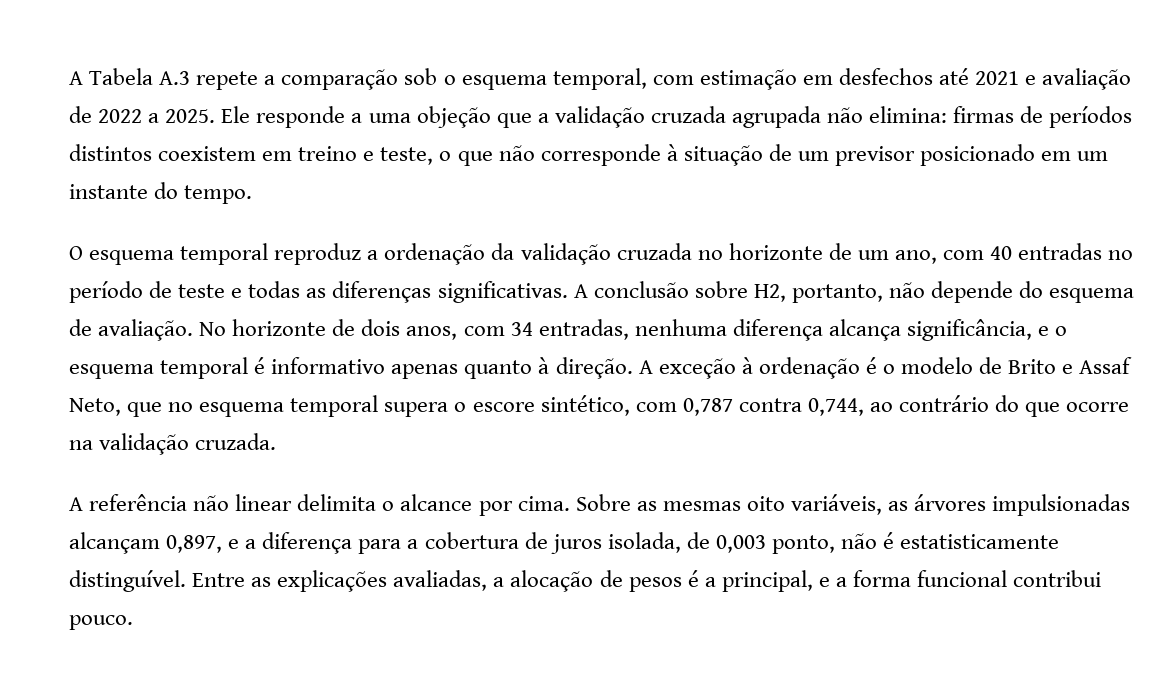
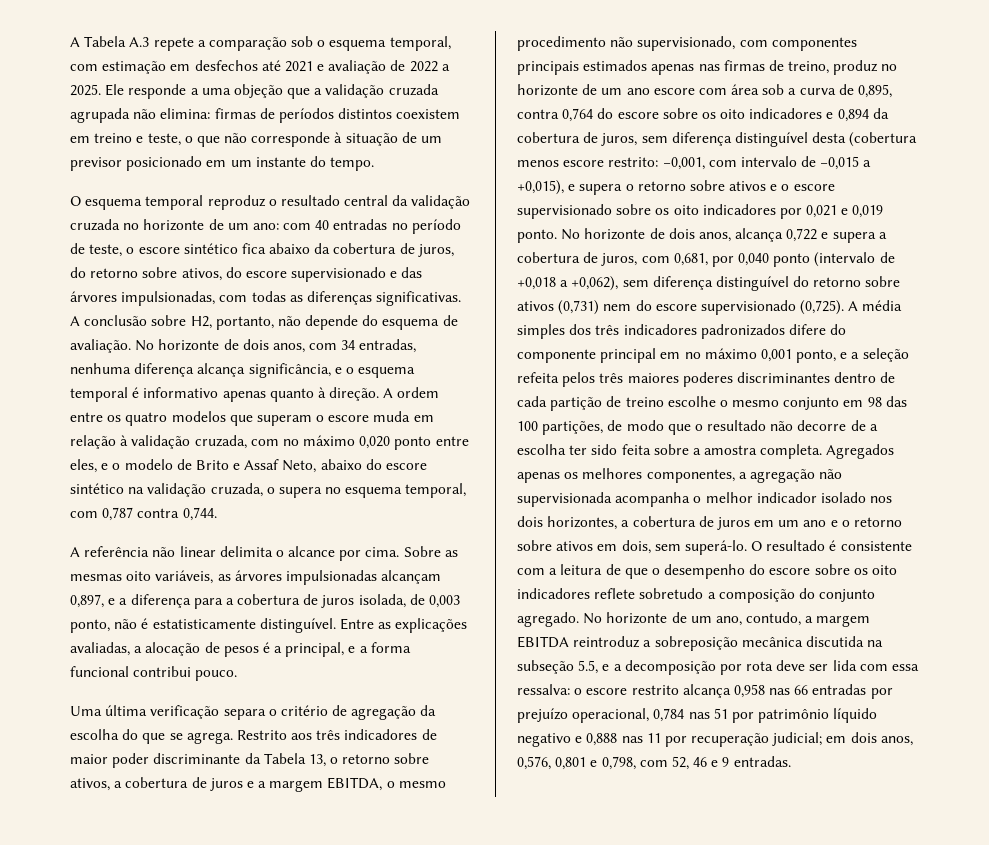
- O esquema temporal reproduz a ordenação da validação cruzada no horizonte de um ano, com 40 entradas no período de teste e todas as diferenças significativas.
+ O esquema temporal reproduz o resultado central da validação cruzada no horizonte de um ano: com 40 entradas no período de teste, o escore sintético fica abaixo da cobertura de juros, do retorno sobre ativos, do escore supervisionado e das árvores impulsionadas, com todas as diferenças significativas.
- A exceção à ordenação é o modelo de Brito e Assaf Neto, que no esquema temporal supera o escore sintético, com 0,787 contra 0,744, ao contrário do que ocorre na validação cruzada.
+ A ordem entre os quatro modelos que superam o escore muda em relação à validação cruzada, com no máximo 0,020 ponto entre eles, e o modelo de Brito e Assaf Neto, abaixo do escore sintético na validação cruzada, o supera no esquema temporal, com 0,787 contra 0,744.
+ Uma última verificação separa o critério de agregação da escolha do que se agrega. Restrito aos três indicadores de maior poder discriminante da Tabela 13, o retorno sobre ativos, a cobertura de juros e a margem EBITDA, o mesmo procedimento não supervisionado, com componentes principais estimados apenas nas firmas de treino, produz no horizonte de um ano escore com área sob a curva de 0,895, contra 0,764 do escore sobre os oito indicadores e 0,894 da cobertura de juros, sem diferença distinguível desta (cobertura menos escore restrito: −0,001, com intervalo de −0,015 a +0,015), e supera o retorno sobre ativos e o escore supervisionado sobre os oito indicadores por 0,021 e 0,019 ponto. No horizonte de dois anos, alcança 0,722 e supera a cobertura de juros, com 0,681, por 0,040 ponto (intervalo de +0,018 a +0,062), sem diferença distinguível do retorno sobre ativos (0,731) nem do escore supervisionado (0,725). A média simples dos três indicadores padronizados difere do componente principal em no máximo 0,001 ponto, e a seleção refeita pelos três maiores poderes discriminantes dentro de cada partição de treino escolhe o mesmo conjunto em 98 das 100 partições, de modo que o resultado não decorre de a escolha ter sido feita sobre a amostra completa. Agregados apenas os melhores componentes, a agregação não supervisionada acompanha o melhor indicador isolado nos dois horizontes, a cobertura de juros em um ano e o retorno sobre ativos em dois, sem superá-lo. O resultado é consistente com a leitura de que o desempenho do escore sobre os oito indicadores reflete sobretudo a composição do conjunto agregado. No horizonte de um ano, contudo, a margem EBITDA reintroduz a sobreposição mecânica discutida na subseção 5.5, e a decomposição por rota deve ser lida com essa ressalva: o escore restrito alcança 0,958 nas 66 entradas por prejuízo operacional, 0,784 nas 51 por patrimônio líquido negativo e 0,888 nas 11 por recuperação judicial; em dois anos, 0,576, 0,801 e 0,798, com 52, 46 e 9 entradas.

